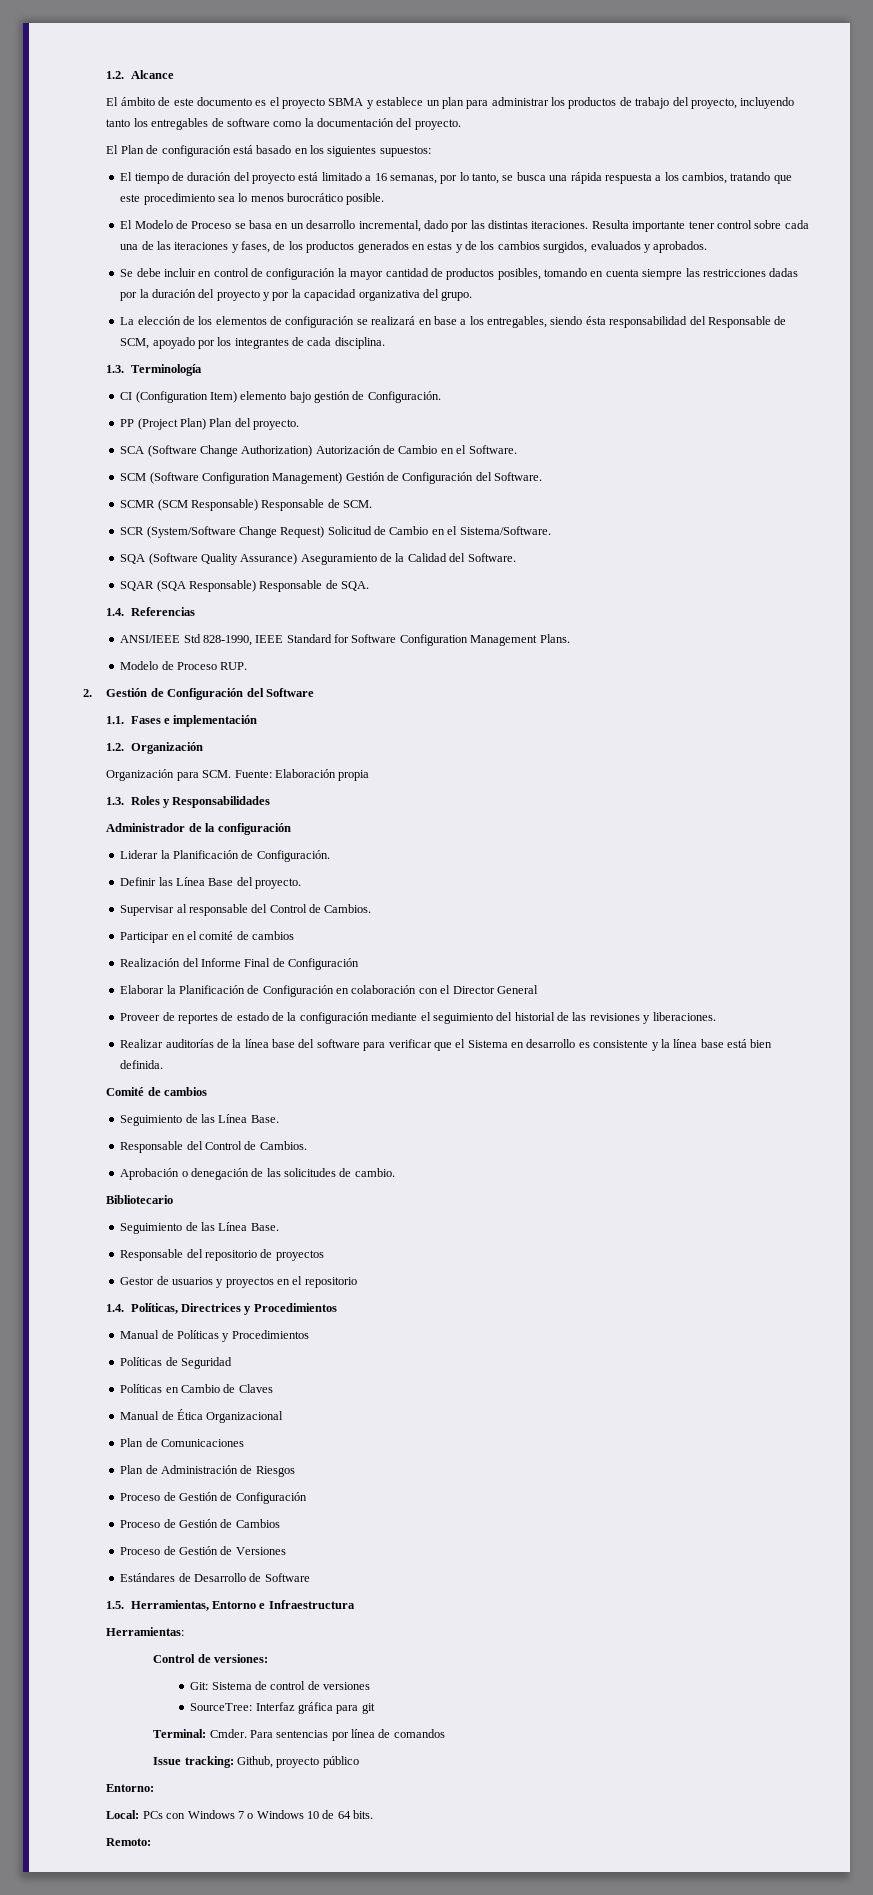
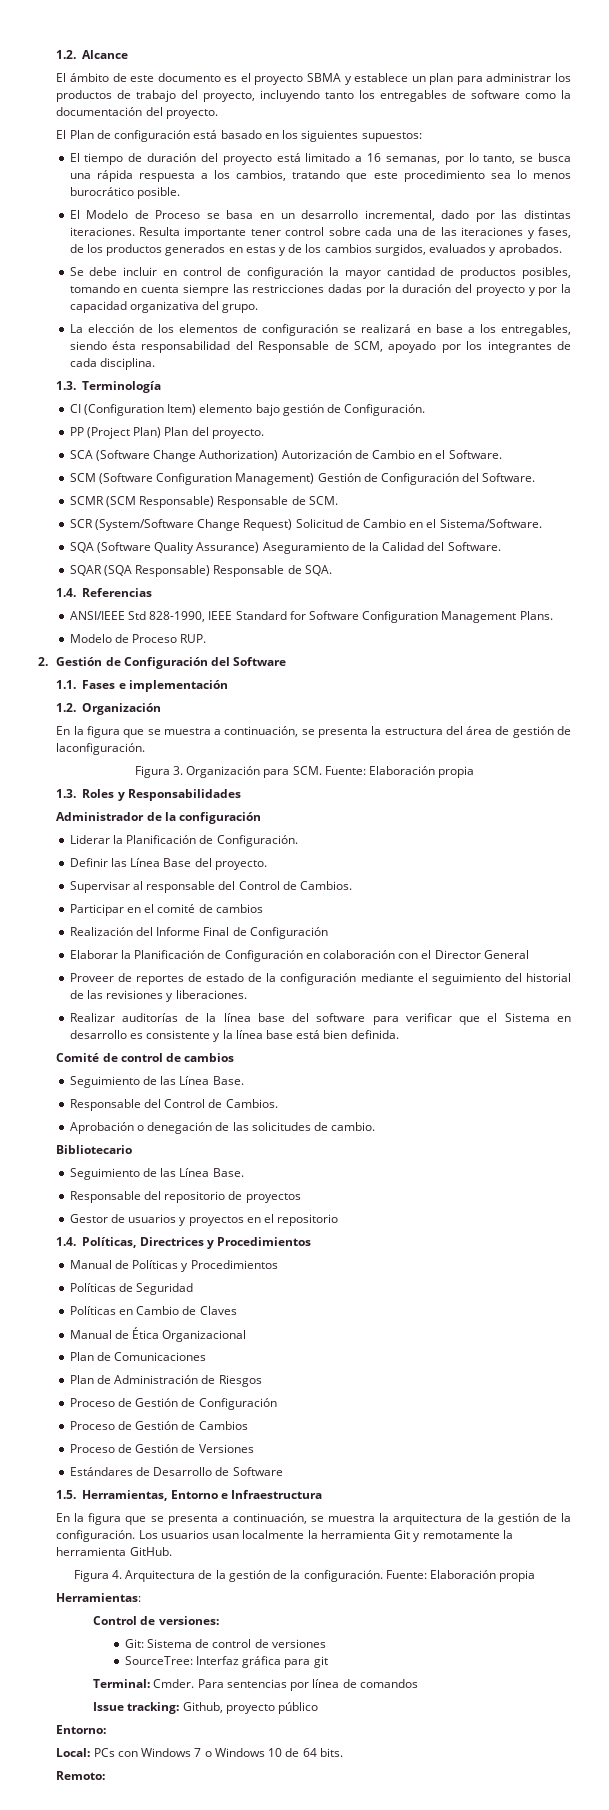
- Organización para SCM. Fuente: Elaboración propia
+ En la figura que se muestra a continuación, se presenta la estructura del área de gestión de laconfiguración.
+ Figura 3. Organización para SCM. Fuente: Elaboración propia
- Comité de cambios
+ Comité de control de cambios
+ En la figura que se presenta a continuación, se muestra la arquitectura de la gestión de la configuración. Los usuarios usan localmente la herramienta Git y remotamente la herramienta GitHub.
+ Figura 4. Arquitectura de la gestión de la configuración. Fuente: Elaboración propia

